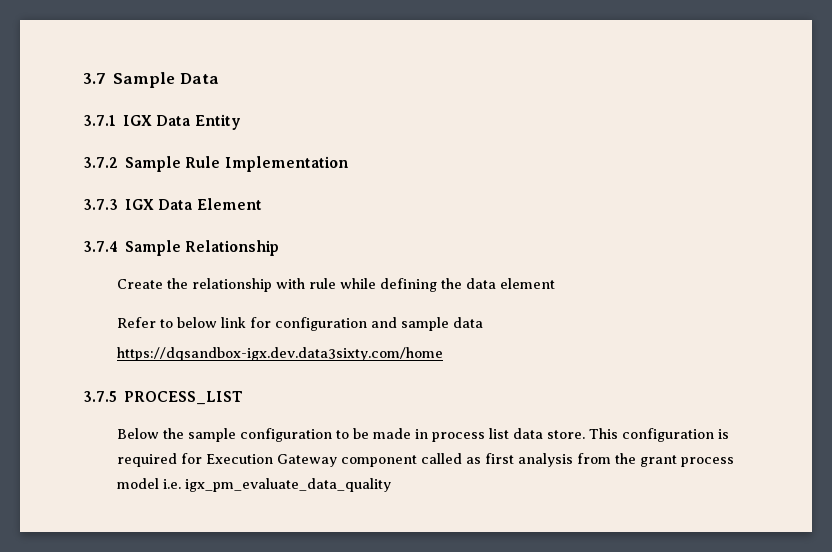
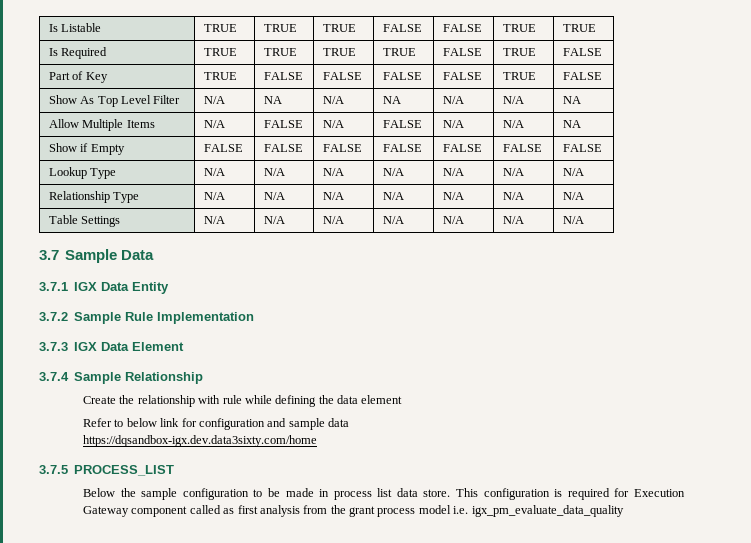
+ Is Listable | TRUE | TRUE | TRUE | FALSE | FALSE | TRUE | TRUE
+ Is Required | TRUE | TRUE | TRUE | TRUE | FALSE | TRUE | FALSE
+ Part of Key | TRUE | FALSE | FALSE | FALSE | FALSE | TRUE | FALSE
+ Show As Top Level Filter | N/A | NA | N/A | NA | N/A | N/A | NA
+ Allow Multiple Items | N/A | FALSE | N/A | FALSE | N/A | N/A | NA
+ Show if Empty | FALSE | FALSE | FALSE | FALSE | FALSE | FALSE | FALSE
+ Lookup Type | N/A | N/A | N/A | N/A | N/A | N/A | N/A
+ Relationship Type | N/A | N/A | N/A | N/A | N/A | N/A | N/A
+ Table Settings | N/A | N/A | N/A | N/A | N/A | N/A | N/A

